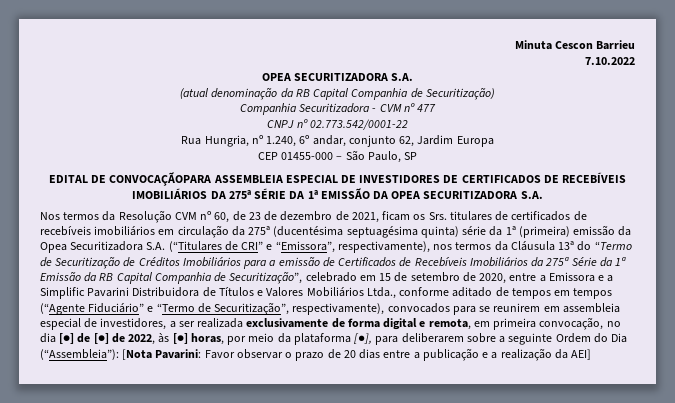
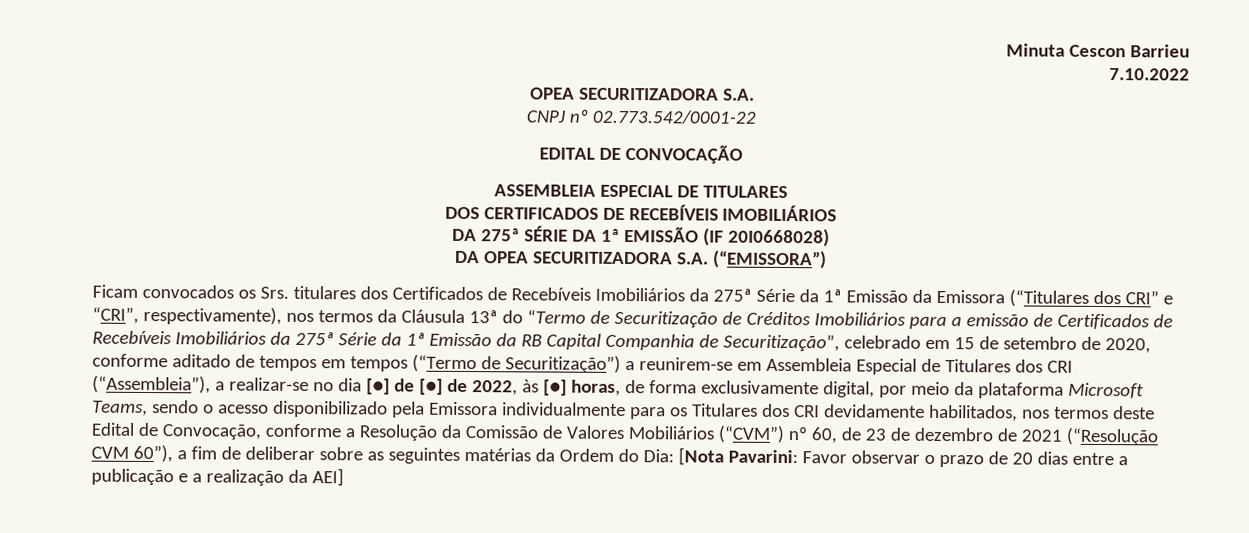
- (atual denominação da RB Capital Companhia de Securitização)
- Companhia Securitizadora - CVM nº 477
  CNPJ nº 02.773.542/0001-22
- Rua Hungria, nº 1.240, 6º andar, conjunto 62, Jardim Europa
- CEP 01455-000 – São Paulo, SP
- EDITAL DE CONVOCAÇÃOPARA ASSEMBLEIA ESPECIAL DE INVESTIDORES DE CERTIFICADOS DE RECEBÍVEIS IMOBILIÁRIOS DA 275ª SÉRIE DA 1ª EMISSÃO DA OPEA SECURITIZADORA S.A.
- Nos termos da Resolução CVM nº 60, de 23 de dezembro de 2021, ficam os Srs. titulares de certificados de recebíveis imobiliários em circulação da 275ª (ducentésima septuagésima quinta) série da 1ª (primeira) emissão da Opea Securitizadora S.A. (“Titulares de CRI” e “Emissora”, respectivamente), nos termos da Cláusula 13ª do “Termo de Securitização de Créditos Imobiliários para a emissão de Certificados de Recebíveis Imobiliários da 275ª Série da 1ª Emissão da RB Capital Companhia de Securitização”, celebrado em 15 de setembro de 2020, entre a Emissora e a Simplific Pavarini Distribuidora de Títulos e Valores Mobiliários Ltda., conforme aditado de tempos em tempos (“Agente Fiduciário” e “Termo de Securitização”, respectivamente), convocados para se reunirem em assembleia especial de investidores, a ser realizada exclusivamente de forma digital e remota, em primeira convocação, no dia [●] de [●] de 2022, às [●] horas, por meio da plataforma [●], para deliberarem sobre a seguinte Ordem do Dia (“Assembleia”):
+ EDITAL DE CONVOCAÇÃO
+ ASSEMBLEIA ESPECIAL DE TITULARES
+ DOS CERTIFICADOS DE RECEBÍVEIS IMOBILIÁRIOS
+ DA 275ª SÉRIE DA 1ª EMISSÃO (IF 20I0668028)
+ DA OPEA SECURITIZADORA S.A. (“EMISSORA”)
+ Ficam convocados os Srs. titulares dos Certificados de Recebíveis Imobiliários da 275ª Série da 1ª Emissão da Emissora (“Titulares dos CRI” e “CRI”, respectivamente), nos termos da Cláusula 13ª do “Termo de Securitização de Créditos Imobiliários para a emissão de Certificados de Recebíveis Imobiliários da 275ª Série da 1ª Emissão da RB Capital Companhia de Securitização”, celebrado em 15 de setembro de 2020, conforme aditado de tempos em tempos (“Termo de Securitização”) a reunirem-se em Assembleia Especial de Titulares dos CRI (“Assembleia”), a realizar-se no dia [●] de [●] de 2022, às [●] horas, de forma exclusivamente digital, por meio da plataforma Microsoft Teams, sendo o acesso disponibilizado pela Emissora individualmente para os Titulares dos CRI devidamente habilitados, nos termos deste Edital de Convocação, conforme a Resolução da Comissão de Valores Mobiliários (“CVM”) nº 60, de 23 de dezembro de 2021 (“Resolução CVM 60”), a fim de deliberar sobre as seguintes matérias da Ordem do Dia:

